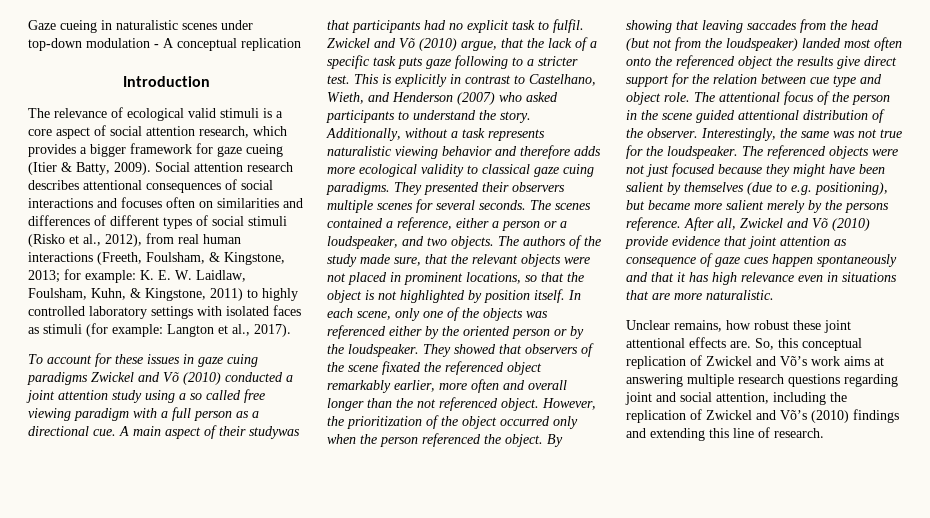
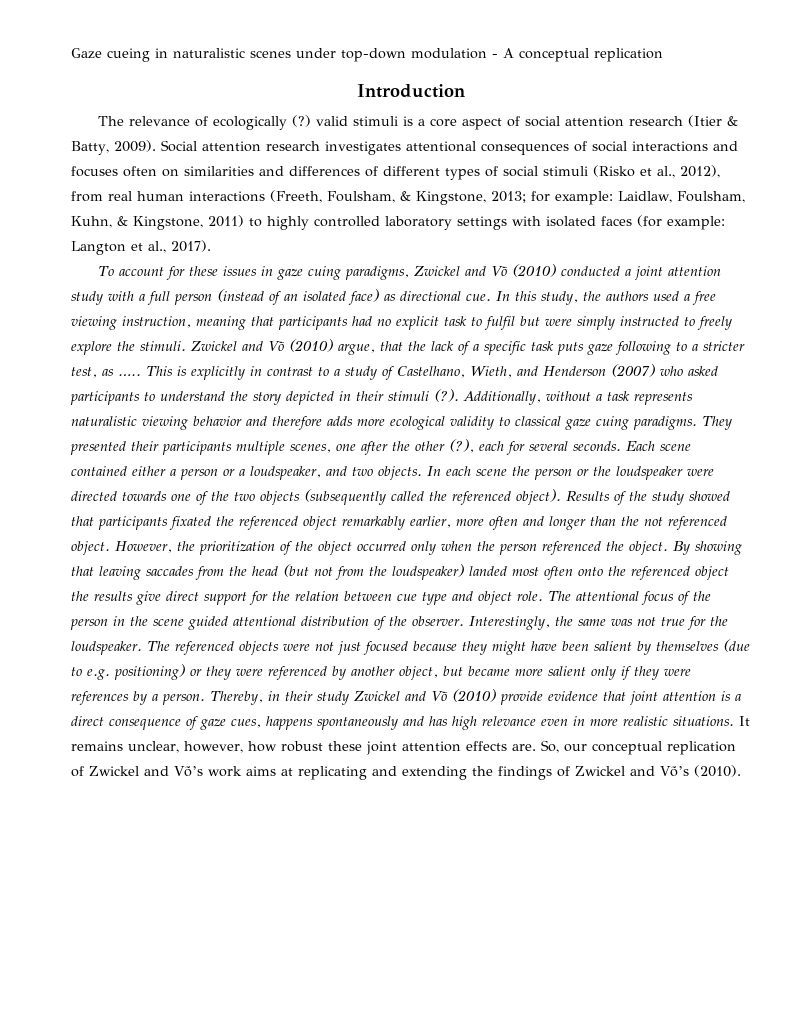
- The relevance of ecological valid stimuli is a core aspect of social attention research, which provides a bigger framework for gaze cueing (Itier & Batty, 2009).
+ The relevance of ecologically (?) valid stimuli is a core aspect of social attention research (Itier & Batty, 2009).
- Social attention research describes attentional consequences of social interactions and focuses often on similarities and differences of different types of social stimuli (Risko et al., 2012), from real human interactions (Freeth, Foulsham, & Kingstone, 2013; for example: K. E. W. Laidlaw, Foulsham, Kuhn, & Kingstone, 2011) to highly controlled laboratory settings with isolated faces as stimuli (for example: Langton et al., 2017).
+ Social attention research investigates attentional consequences of social interactions and focuses often on similarities and differences of different types of social stimuli (Risko et al., 2012), from real human interactions (Freeth, Foulsham, & Kingstone, 2013; for example: Laidlaw, Foulsham, Kuhn, & Kingstone, 2011) to highly controlled laboratory settings with isolated faces (for example: Langton et al., 2017).
- To account for these issues in gaze cuing paradigms Zwickel and Võ (2010) conducted a joint attention study using a so called free viewing paradigm with a full person as a directional cue. A main aspect of their studywas that participants had no explicit task to fulfil.
+ To account for these issues in gaze cuing paradigms, Zwickel and Võ (2010) conducted a joint attention study with a full person (instead of an isolated face) as directional cue. In this study, the authors used a free viewing instruction, meaning that participants had no explicit task to fulfil but were simply instructed to freely explore the stimuli.
- Zwickel and Võ (2010) argue, that the lack of a specific task puts gaze following to a stricter test.
+ Zwickel and Võ (2010) argue, that the lack of a specific task puts gaze following to a stricter test, as …..
- This is explicitly in contrast to Castelhano, Wieth, and Henderson (2007) who asked participants to understand the story.
+ This is explicitly in contrast to a study of Castelhano, Wieth, and Henderson (2007) who asked participants to understand the story depicted in their stimuli (?).
- They presented their observers multiple scenes for several seconds. The scenes contained a reference, either a person or a loudspeaker, and two objects.
+ They presented their participants multiple scenes, one after the other (?), each for several seconds. Each scene contained either a person or a loudspeaker, and two objects.
- The authors of the study made sure, that the relevant objects were not placed in prominent locations, so that the object is not highlighted by position itself. In each scene, only one of the objects was referenced either by the oriented person or by the loudspeaker. They showed that observers of the scene fixated the referenced object remarkably earlier, more often and overall longer than the not referenced object.
+ In each scene the person or the loudspeaker were directed towards one of the two objects (subsequently called the referenced object). Results of the study showed that participants fixated the referenced object remarkably earlier, more often and longer than the not referenced object.
- The referenced objects were not just focused because they might have been salient by themselves (due to e.g. positioning), but became more salient merely by the persons reference. After all, Zwickel and Võ (2010) provide evidence that joint attention as consequence of gaze cues happen spontaneously and that it has high relevance even in situations that are more naturalistic.
- Unclear remains, how robust these joint attentional effects are.
+ The referenced objects were not just focused because they might have been salient by themselves (due to e.g. positioning) or they were referenced by another object, but became more salient only if they were references by a person. Thereby, in their study Zwickel and Võ (2010) provide evidence that joint attention is a direct consequence of gaze cues, happens spontaneously and has high relevance even in more realistic situations. It remains unclear, however, how robust these joint attention effects are.
- So, this conceptual replication of Zwickel and Võ’s work aims at answering multiple research questions regarding joint and social attention, including the replication of Zwickel and Võ’s (2010) findings and extending this line of research.
+ So, our conceptual replication of Zwickel and Võ’s work aims at replicating and extending the findings of Zwickel and Võ’s (2010).

